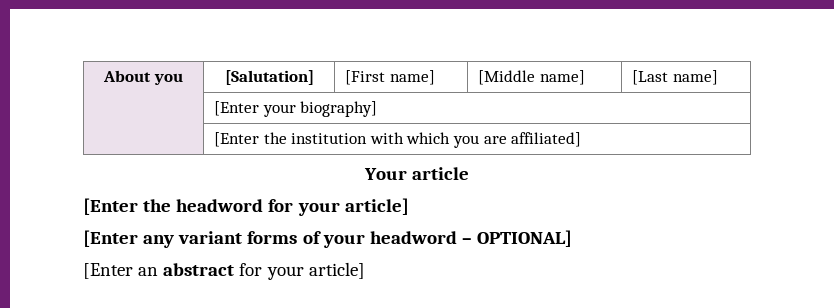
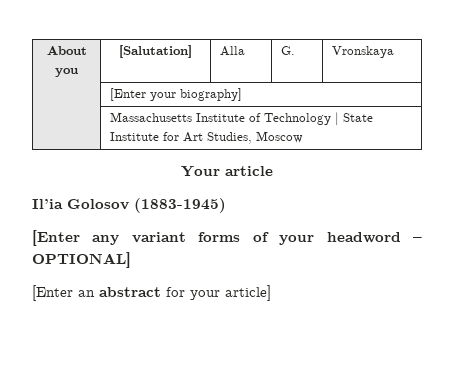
- About you | [Salutation] | [First name] | [Middle name] | [Last name]
+ About you | [Salutation] | Alla | G. | Vronskaya
  | [Enter your biography]
- | [Enter the institution with which you are affiliated]
+ | Massachusetts Institute of Technology | State Institute for Art Studies, Moscow
  Your article
- [Enter the headword for your article]
+ Il’ia Golosov (1883-1945)

